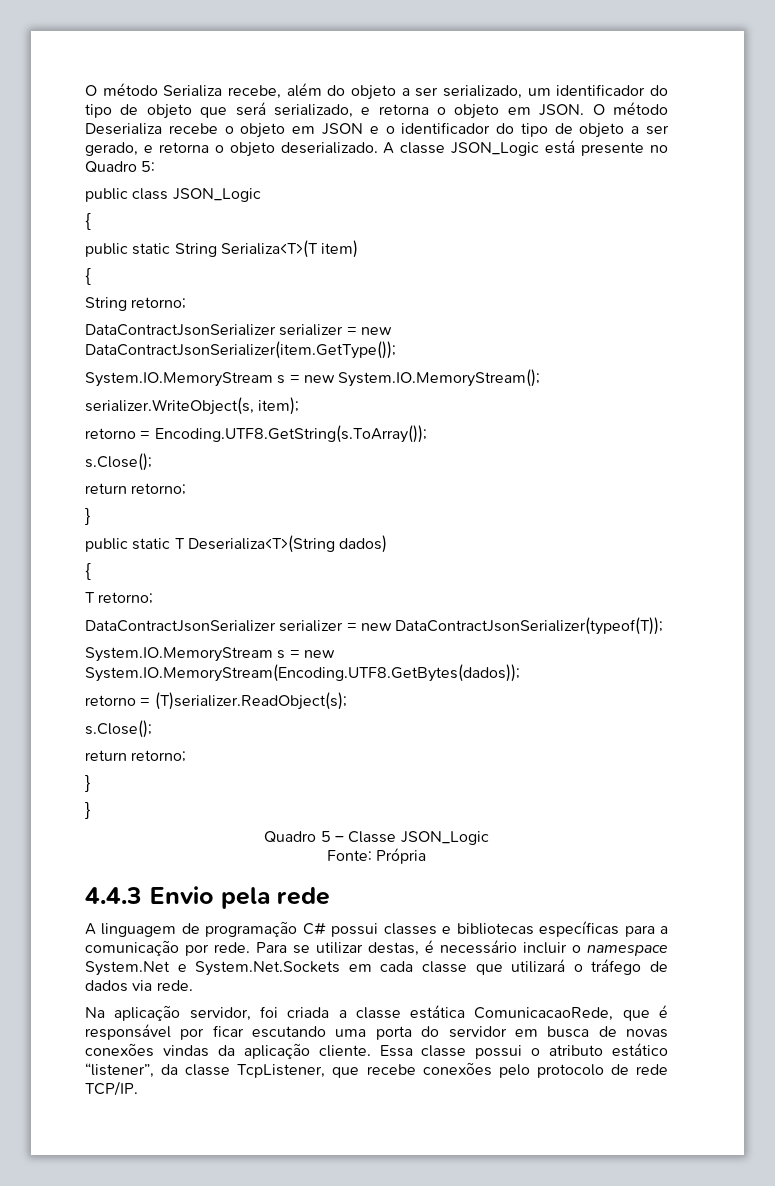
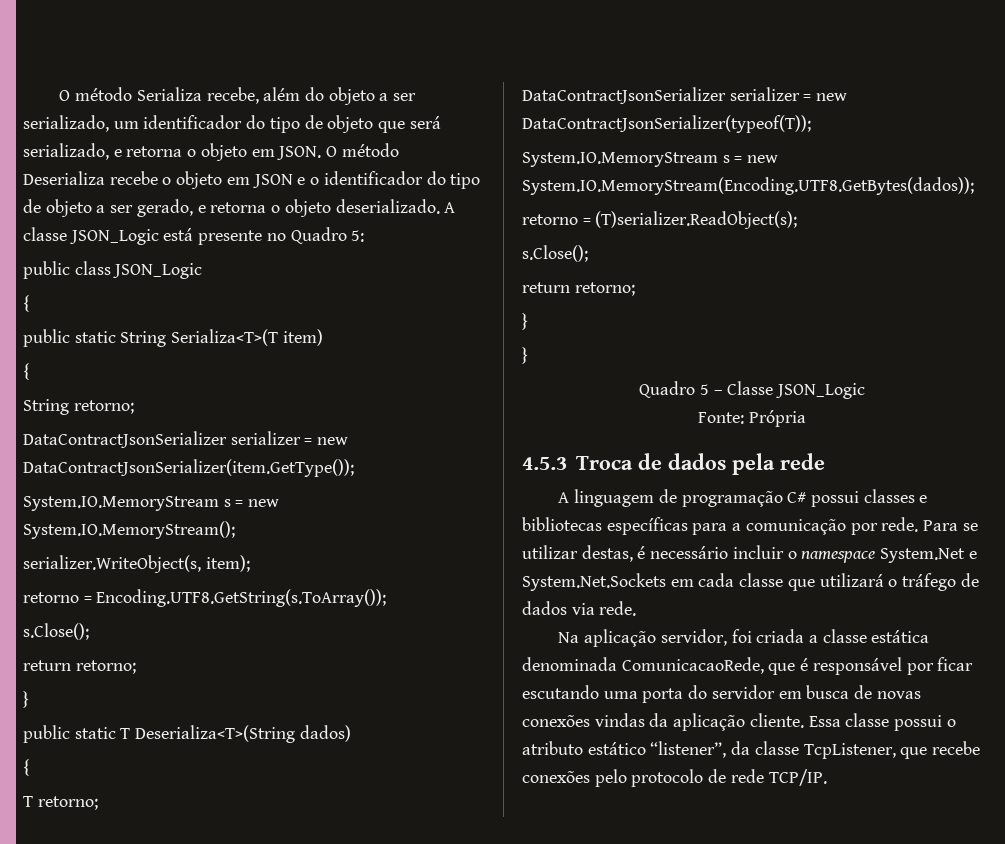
- 4.4.3 Envio pela rede
+ 4.5.3 Troca de dados pela rede
- Na aplicação servidor, foi criada a classe estática ComunicacaoRede, que é responsável por ficar escutando uma porta do servidor em busca de novas conexões vindas da aplicação cliente.
+ Na aplicação servidor, foi criada a classe estática denominada ComunicacaoRede, que é responsável por ficar escutando uma porta do servidor em busca de novas conexões vindas da aplicação cliente.

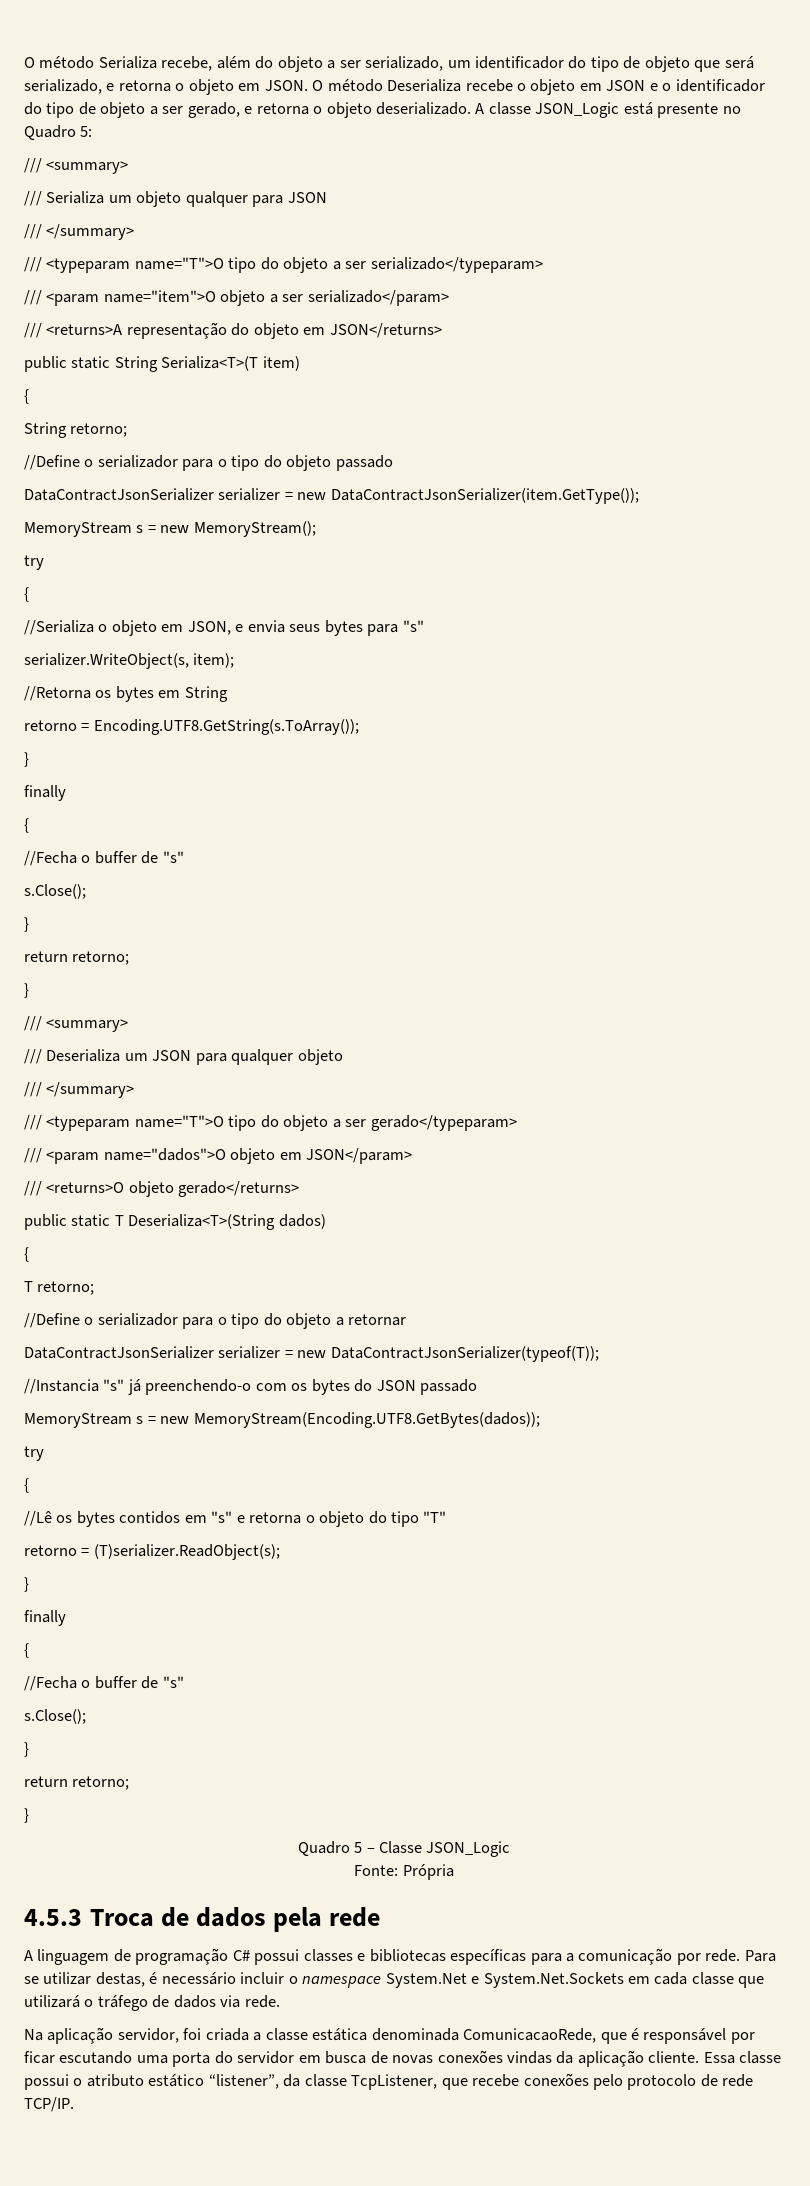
  A classe JSON_Logic está presente no Quadro 5:
- public class JSON_Logic
- {
+ /// <summary>
+ /// Serializa um objeto qualquer para JSON
+ /// </summary>
+ /// <typeparam name="T">O tipo do objeto a ser serializado</typeparam>
+ /// <param name="item">O objeto a ser serializado</param>
+ /// <returns>A representação do objeto em JSON</returns>
+ //Define o serializador para o tipo do objeto passado
- System.IO.MemoryStream s = new System.IO.MemoryStream();
+ MemoryStream s = new MemoryStream();
+ try
+ {
+ //Serializa o objeto em JSON, e envia seus bytes para "s"
  serializer.WriteObject(s, item);
+ //Retorna os bytes em String
  retorno = Encoding.UTF8.GetString(s.ToArray());
+ }
+ finally
+ {
+ //Fecha o buffer de "s"
  s.Close();
+ }
  return retorno;
  }
+ /// <summary>
+ /// Deserializa um JSON para qualquer objeto
+ /// </summary>
+ /// <typeparam name="T">O tipo do objeto a ser gerado</typeparam>
+ /// <param name="dados">O objeto em JSON</param>
+ /// <returns>O objeto gerado</returns>
+ //Define o serializador para o tipo do objeto a retornar
- System.IO.MemoryStream s = new System.IO.MemoryStream(Encoding.UTF8.GetBytes(dados));
+ //Instancia "s" já preenchendo-o com os bytes do JSON passado
+ MemoryStream s = new MemoryStream(Encoding.UTF8.GetBytes(dados));
+ try
+ {
+ //Lê os bytes contidos em "s" e retorna o objeto do tipo "T"
  retorno = (T)serializer.ReadObject(s);
+ }
+ finally
+ {
+ //Fecha o buffer de "s"
  s.Close();
+ }
  return retorno;
- }

